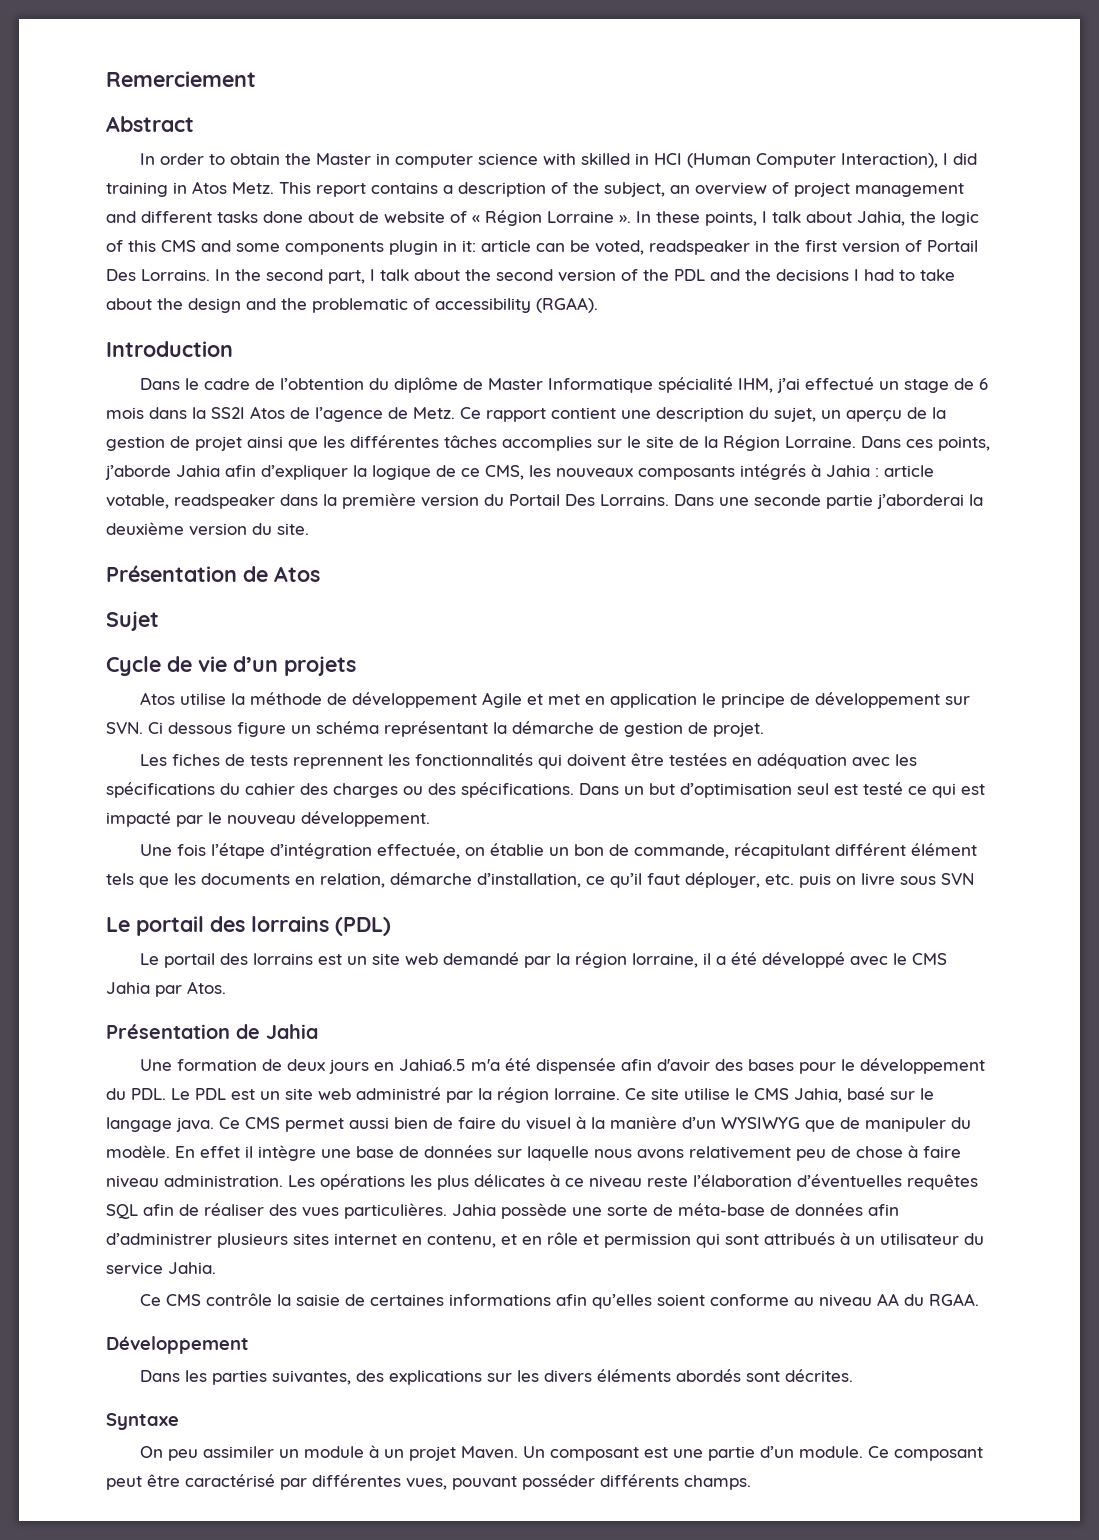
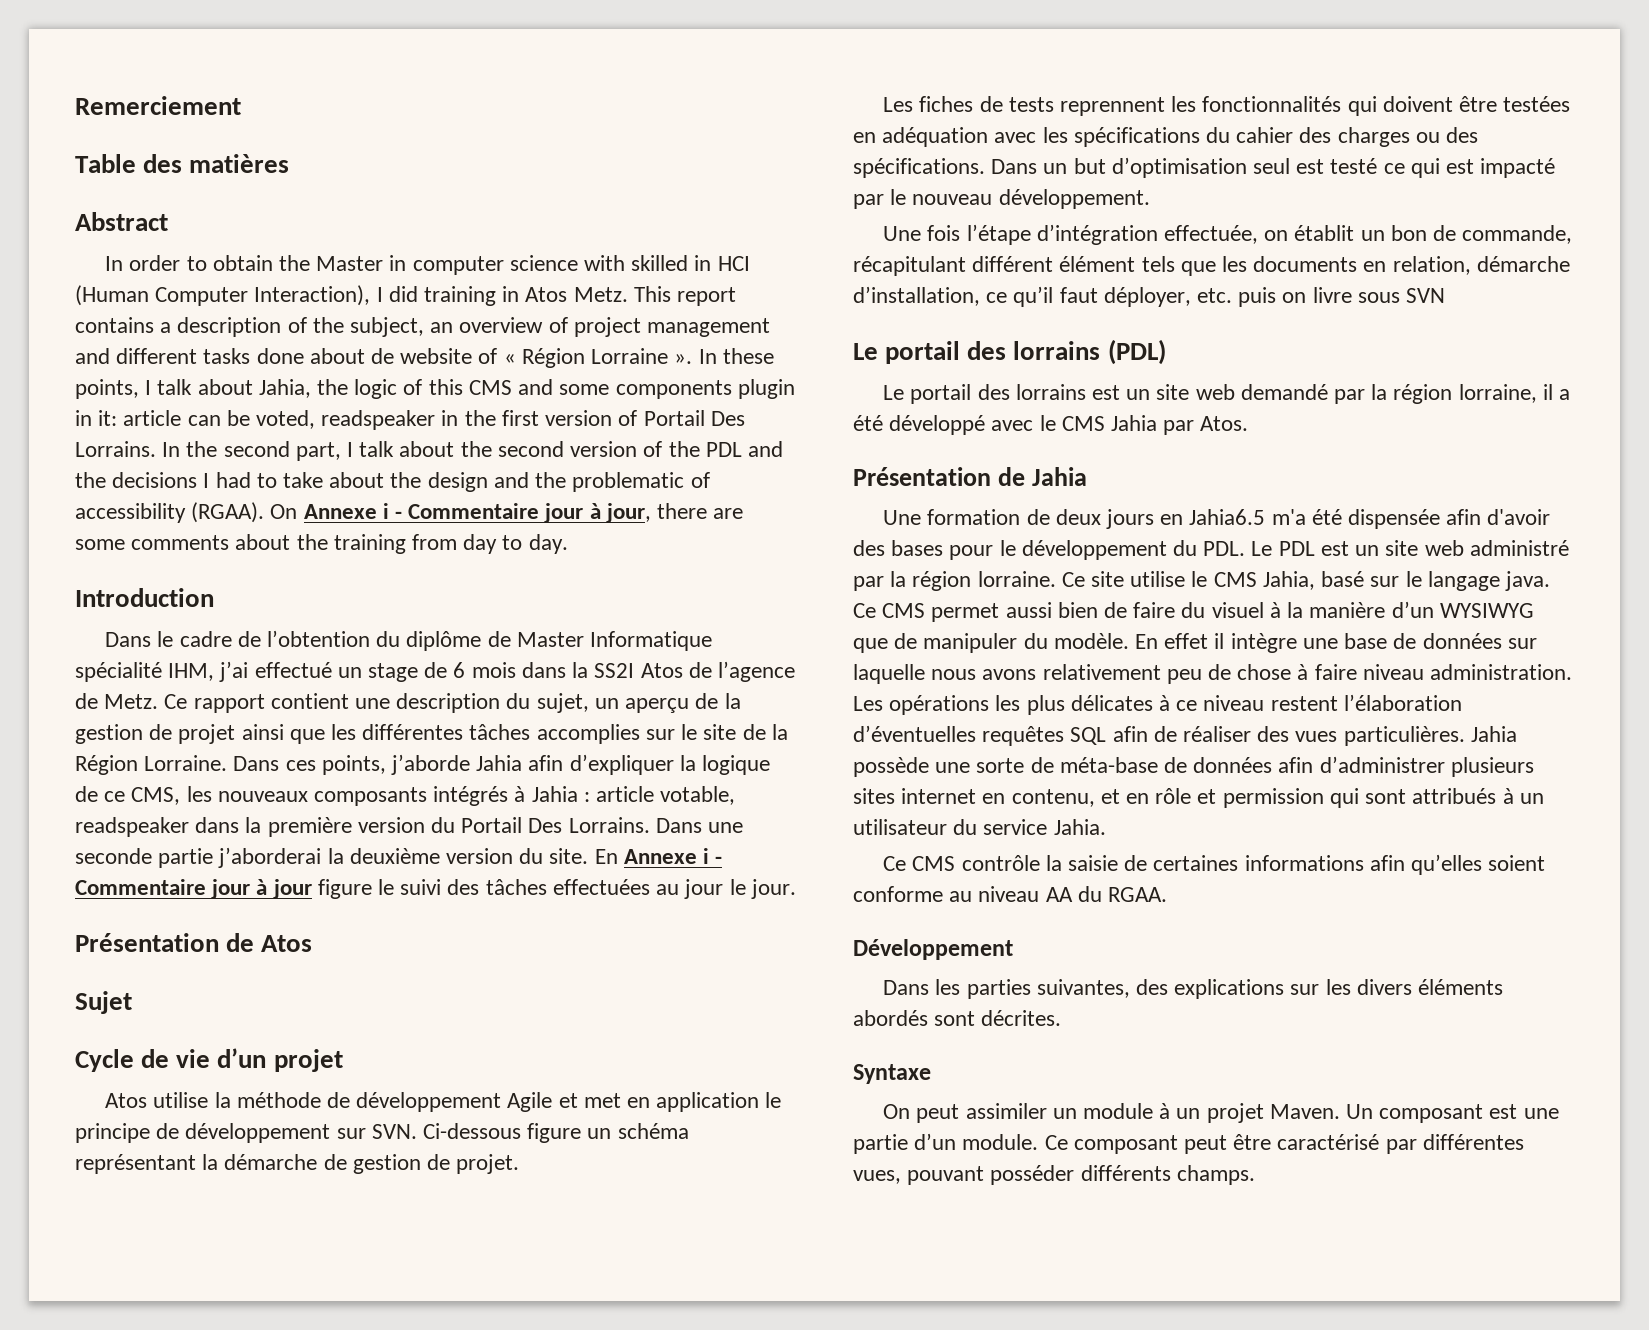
+ Table des matières
+ On Annexe i - Commentaire jour à jour, there are some comments about the training from day to day.
+ En Annexe i - Commentaire jour à jour figure le suivi des tâches effectuées au jour le jour.
- Cycle de vie d’un projets
+ Cycle de vie d’un projet
- Atos utilise la méthode de développement Agile et met en application le principe de développement sur SVN. Ci dessous figure un schéma représentant la démarche de gestion de projet.
+ Atos utilise la méthode de développement Agile et met en application le principe de développement sur SVN. Ci-dessous figure un schéma représentant la démarche de gestion de projet.
- Une fois l’étape d’intégration effectuée, on établie un bon de commande, récapitulant différent élément tels que les documents en relation, démarche d’installation, ce qu’il faut déployer, etc. puis on livre sous SVN
+ Une fois l’étape d’intégration effectuée, on établit un bon de commande, récapitulant différent élément tels que les documents en relation, démarche d’installation, ce qu’il faut déployer, etc. puis on livre sous SVN
- Les opérations les plus délicates à ce niveau reste l’élaboration d’éventuelles requêtes SQL afin de réaliser des vues particulières.
+ Les opérations les plus délicates à ce niveau restent l’élaboration d’éventuelles requêtes SQL afin de réaliser des vues particulières.
- On peu assimiler un module à un projet Maven.
+ On peut assimiler un module à un projet Maven.

